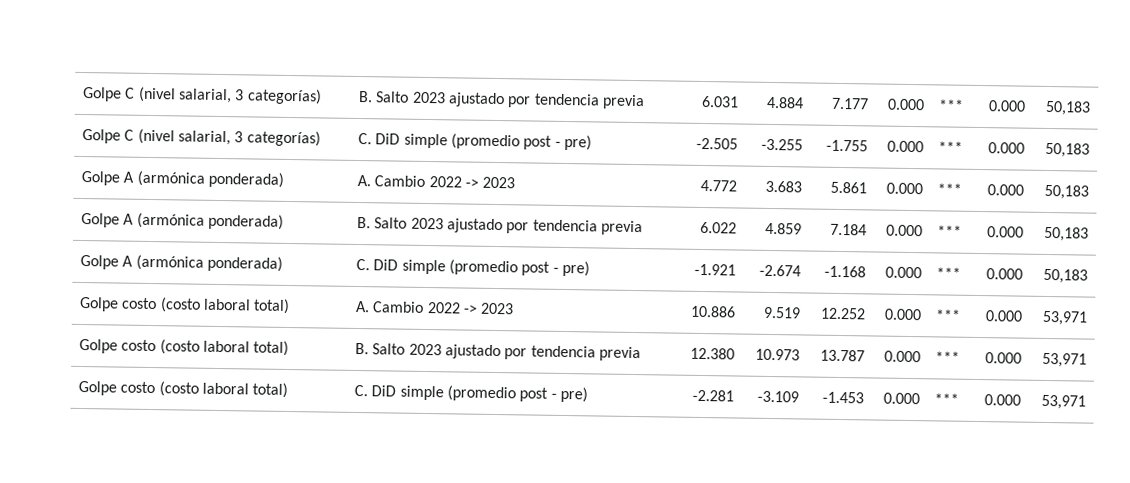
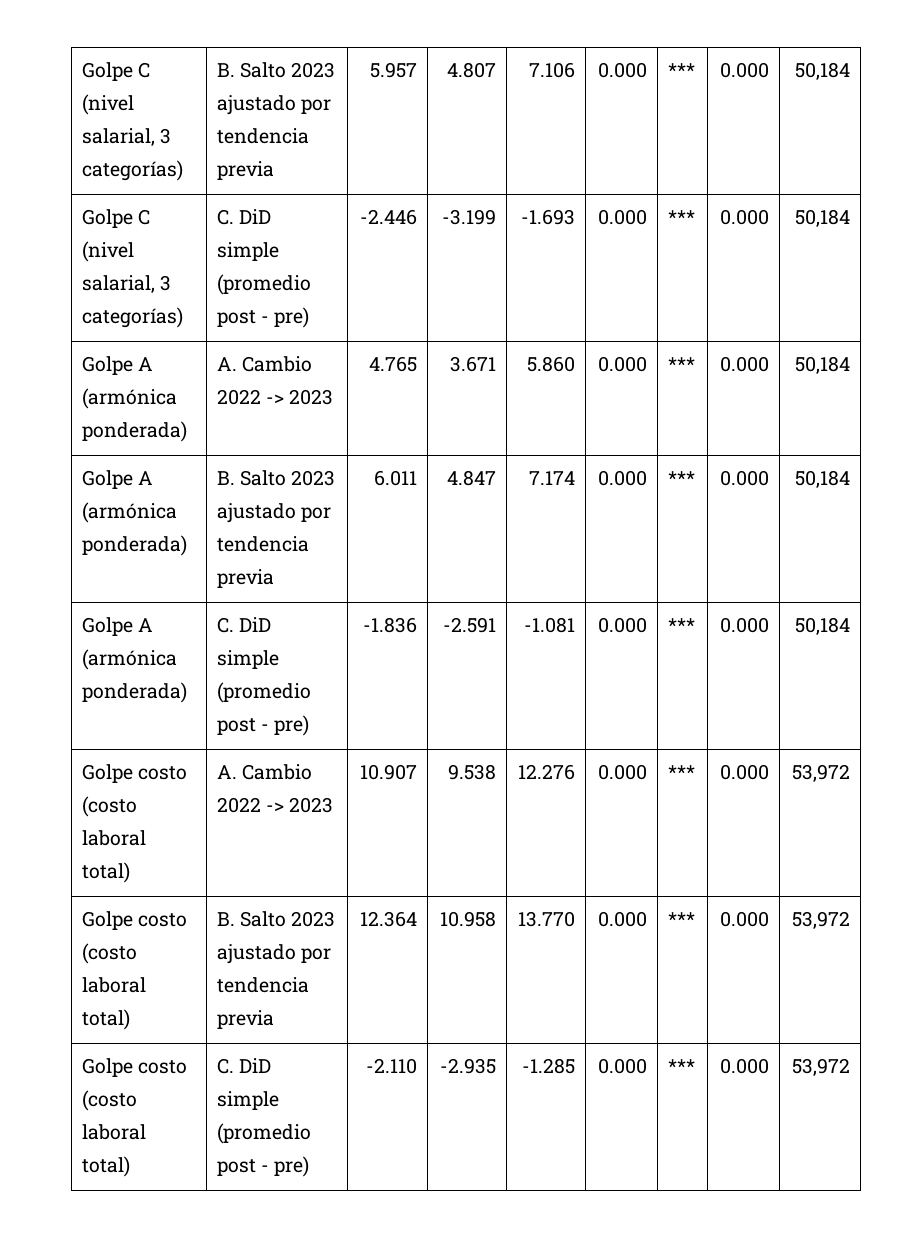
- Golpe C (nivel salarial, 3 categorías) | B. Salto 2023 ajustado por tendencia previa | 6.031 | 4.884 | 7.177 | 0.000 | *** | 0.000 | 50,183
+ Golpe C (nivel salarial, 3 categorías) | B. Salto 2023 ajustado por tendencia previa | 5.957 | 4.807 | 7.106 | 0.000 | *** | 0.000 | 50,184
- Golpe C (nivel salarial, 3 categorías) | C. DiD simple (promedio post - pre) | -2.505 | -3.255 | -1.755 | 0.000 | *** | 0.000 | 50,183
+ Golpe C (nivel salarial, 3 categorías) | C. DiD simple (promedio post - pre) | -2.446 | -3.199 | -1.693 | 0.000 | *** | 0.000 | 50,184
- Golpe A (armónica ponderada) | A. Cambio 2022 -> 2023 | 4.772 | 3.683 | 5.861 | 0.000 | *** | 0.000 | 50,183
+ Golpe A (armónica ponderada) | A. Cambio 2022 -> 2023 | 4.765 | 3.671 | 5.860 | 0.000 | *** | 0.000 | 50,184
- Golpe A (armónica ponderada) | B. Salto 2023 ajustado por tendencia previa | 6.022 | 4.859 | 7.184 | 0.000 | *** | 0.000 | 50,183
+ Golpe A (armónica ponderada) | B. Salto 2023 ajustado por tendencia previa | 6.011 | 4.847 | 7.174 | 0.000 | *** | 0.000 | 50,184
- Golpe A (armónica ponderada) | C. DiD simple (promedio post - pre) | -1.921 | -2.674 | -1.168 | 0.000 | *** | 0.000 | 50,183
+ Golpe A (armónica ponderada) | C. DiD simple (promedio post - pre) | -1.836 | -2.591 | -1.081 | 0.000 | *** | 0.000 | 50,184
- Golpe costo (costo laboral total) | A. Cambio 2022 -> 2023 | 10.886 | 9.519 | 12.252 | 0.000 | *** | 0.000 | 53,971
+ Golpe costo (costo laboral total) | A. Cambio 2022 -> 2023 | 10.907 | 9.538 | 12.276 | 0.000 | *** | 0.000 | 53,972
- Golpe costo (costo laboral total) | B. Salto 2023 ajustado por tendencia previa | 12.380 | 10.973 | 13.787 | 0.000 | *** | 0.000 | 53,971
+ Golpe costo (costo laboral total) | B. Salto 2023 ajustado por tendencia previa | 12.364 | 10.958 | 13.770 | 0.000 | *** | 0.000 | 53,972
- Golpe costo (costo laboral total) | C. DiD simple (promedio post - pre) | -2.281 | -3.109 | -1.453 | 0.000 | *** | 0.000 | 53,971
+ Golpe costo (costo laboral total) | C. DiD simple (promedio post - pre) | -2.110 | -2.935 | -1.285 | 0.000 | *** | 0.000 | 53,972

